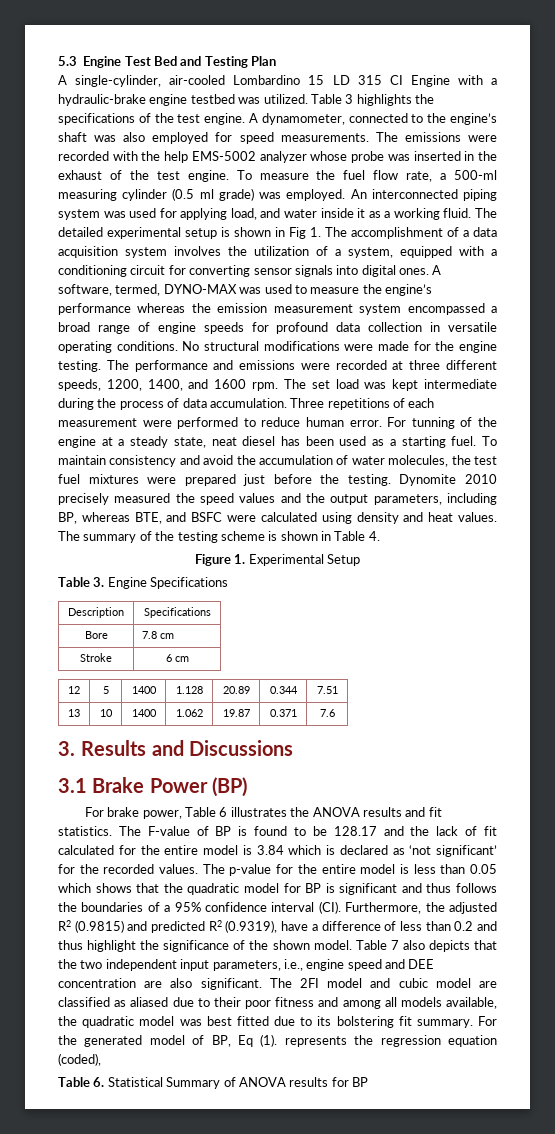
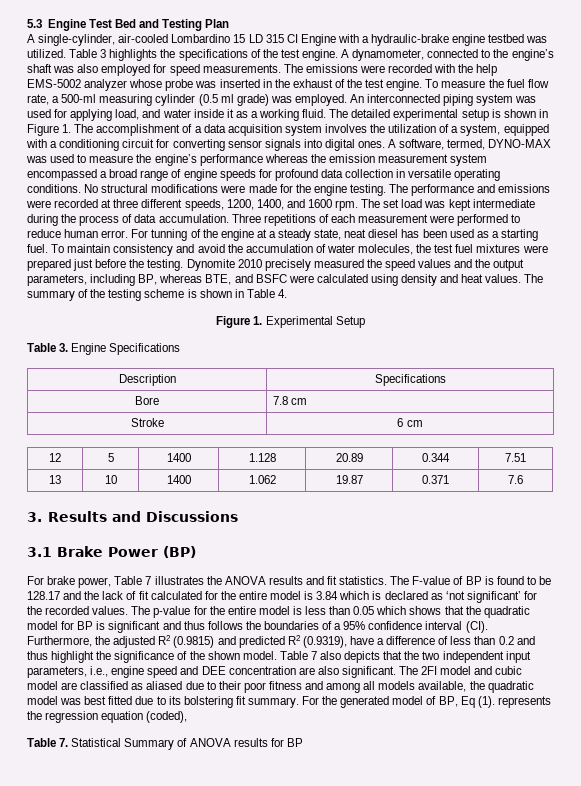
- The detailed experimental setup is shown in Fig 1. The accomplishment of a data acquisition system involves the utilization of a system, equipped with a conditioning circuit for converting sensor signals into digital ones.
+ The detailed experimental setup is shown in Figure 1. The accomplishment of a data acquisition system involves the utilization of a system, equipped with a conditioning circuit for converting sensor signals into digital ones.
- For brake power, Table 6 illustrates the ANOVA results and fit statistics.
+ For brake power, Table 7 illustrates the ANOVA results and fit statistics.
- Table 6. Statistical Summary of ANOVA results for BP
+ Table 7. Statistical Summary of ANOVA results for BP

